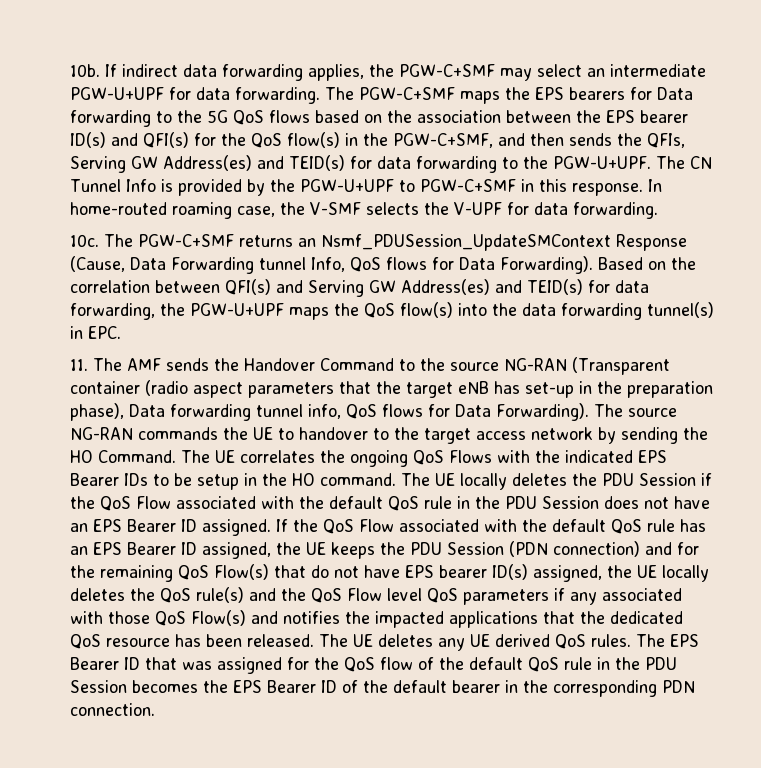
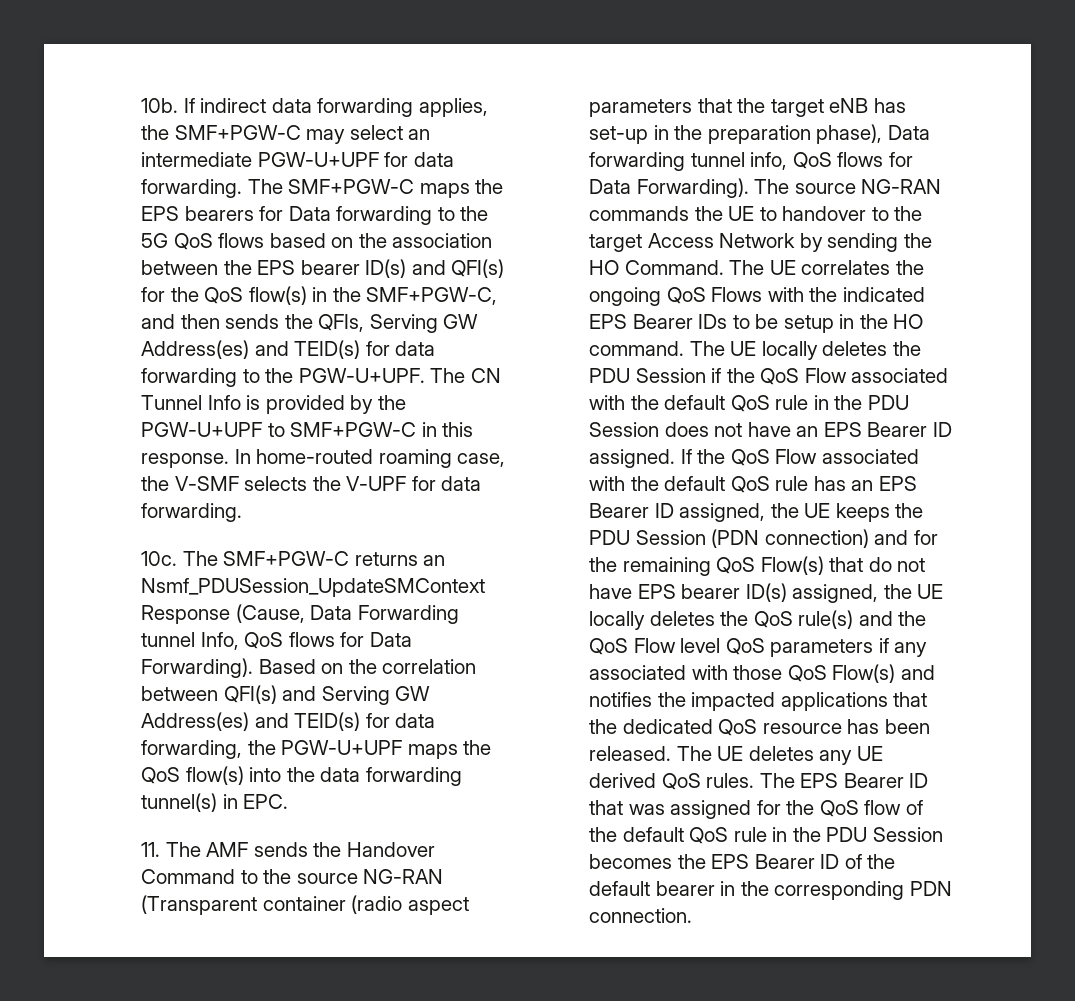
- If indirect data forwarding applies, the PGW-C+SMF may select an intermediate PGW-U+UPF for data forwarding.
+ If indirect data forwarding applies, the SMF+PGW-C may select an intermediate PGW-U+UPF for data forwarding.
- The PGW-C+SMF maps the EPS bearers for Data forwarding to the 5G QoS flows based on the association between the EPS bearer ID(s) and QFI(s) for the QoS flow(s) in the PGW-C+SMF, and then sends the QFIs, Serving GW Address(es) and TEID(s) for data forwarding to the PGW-U+UPF.
+ The SMF+PGW-C maps the EPS bearers for Data forwarding to the 5G QoS flows based on the association between the EPS bearer ID(s) and QFI(s) for the QoS flow(s) in the SMF+PGW-C, and then sends the QFIs, Serving GW Address(es) and TEID(s) for data forwarding to the PGW-U+UPF.
- The CN Tunnel Info is provided by the PGW-U+UPF to PGW-C+SMF in this response.
+ The CN Tunnel Info is provided by the PGW-U+UPF to SMF+PGW-C in this response.
- The PGW-C+SMF returns an Nsmf_PDUSession_UpdateSMContext Response (Cause, Data Forwarding tunnel Info, QoS flows for Data Forwarding).
+ The SMF+PGW-C returns an Nsmf_PDUSession_UpdateSMContext Response (Cause, Data Forwarding tunnel Info, QoS flows for Data Forwarding).
- The source NG-RAN commands the UE to handover to the target access network by sending the HO Command.
+ The source NG-RAN commands the UE to handover to the target Access Network by sending the HO Command.

